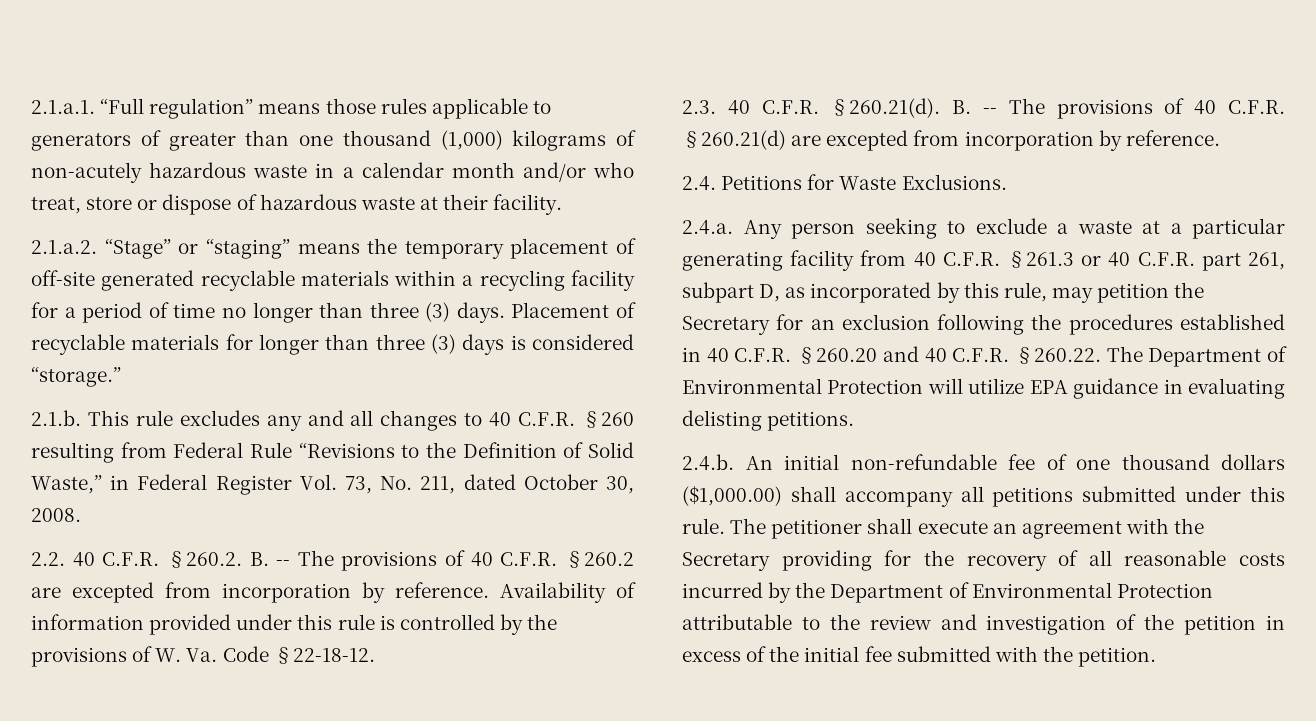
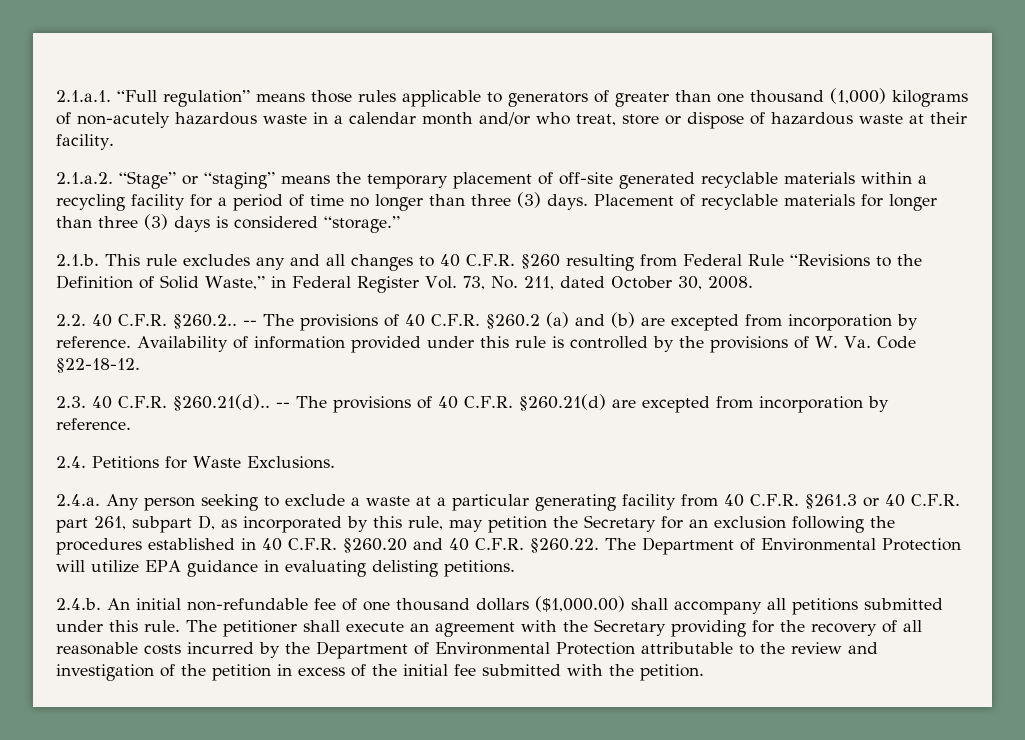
- 2.2. 40 C.F.R. §260.2. B. -- The provisions of 40 C.F.R. §260.2 are excepted from incorporation by reference.
+ 2.2. 40 C.F.R. §260.2.. -- The provisions of 40 C.F.R. §260.2 (a) and (b) are excepted from incorporation by reference.
- 2.3. 40 C.F.R. §260.21(d). B. -- The provisions of 40 C.F.R. §260.21(d) are excepted from incorporation by reference.
+ 2.3. 40 C.F.R. §260.21(d).. -- The provisions of 40 C.F.R. §260.21(d) are excepted from incorporation by reference.

